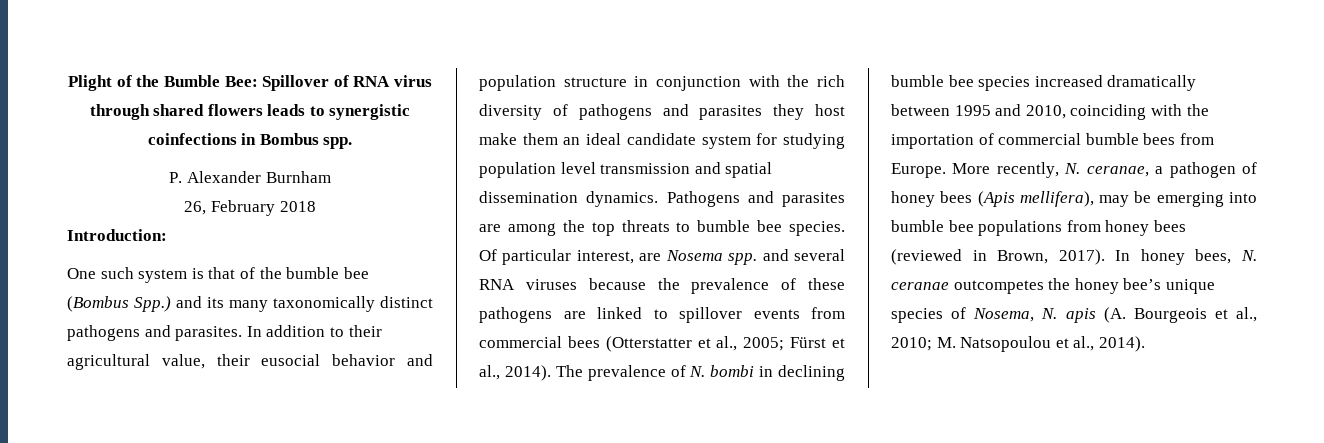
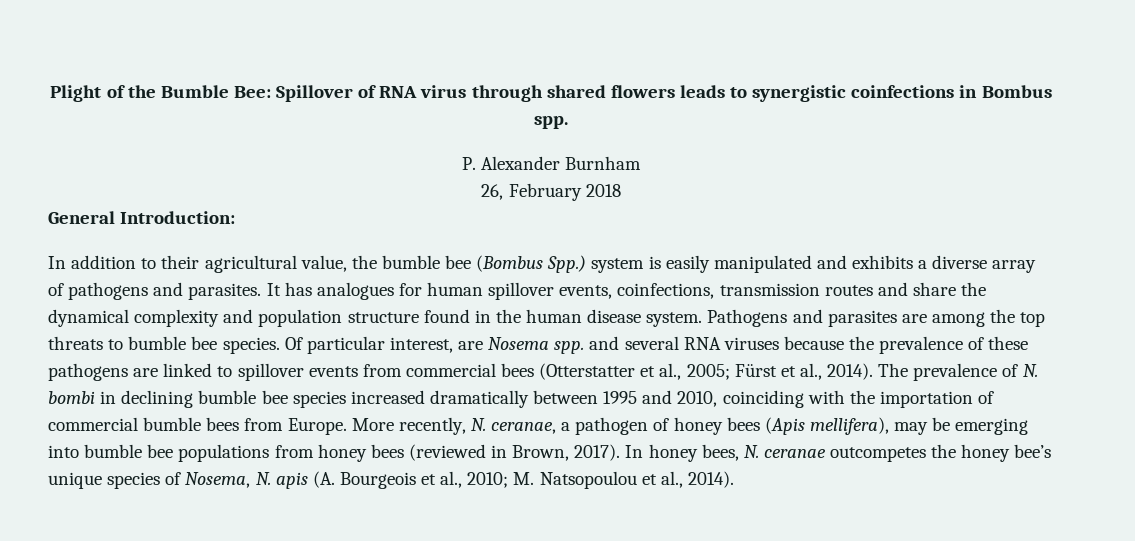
- Introduction:
+ General Introduction:
- One such system is that of the bumble bee (Bombus Spp.) and its many taxonomically distinct pathogens and parasites. In addition to their agricultural value, their eusocial behavior and population structure in conjunction with the rich diversity of pathogens and parasites they host make them an ideal candidate system for studying population level transmission and spatial dissemination dynamics.
+ In addition to their agricultural value, the bumble bee (Bombus Spp.) system is easily manipulated and exhibits a diverse array of pathogens and parasites. It has analogues for human spillover events, coinfections, transmission routes and share the dynamical complexity and population structure found in the human disease system.

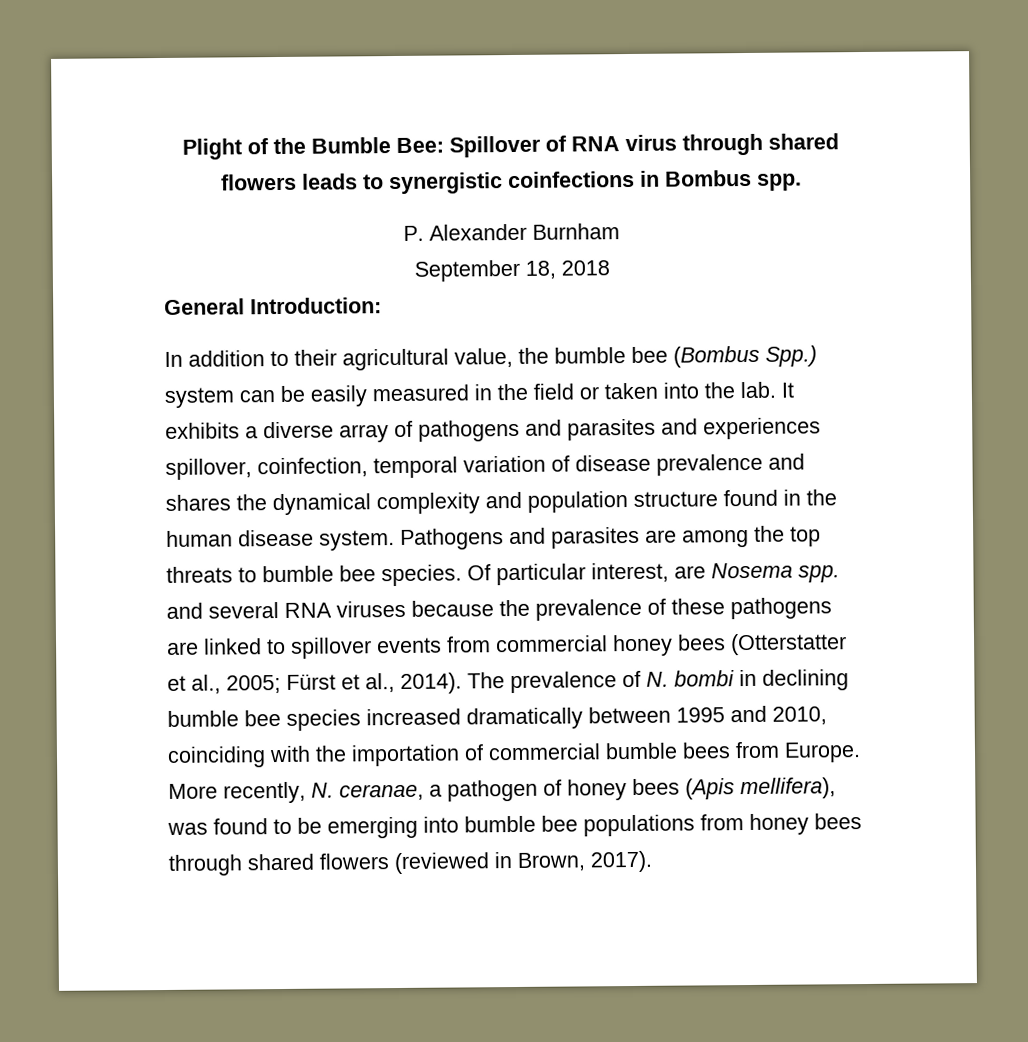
- 26, February 2018
+ September 18, 2018
- In addition to their agricultural value, the bumble bee (Bombus Spp.) system is easily manipulated and exhibits a diverse array of pathogens and parasites. It has analogues for human spillover events, coinfections, transmission routes and share the dynamical complexity and population structure found in the human disease system.
+ In addition to their agricultural value, the bumble bee (Bombus Spp.) system can be easily measured in the field or taken into the lab. It exhibits a diverse array of pathogens and parasites and experiences spillover, coinfection, temporal variation of disease prevalence and shares the dynamical complexity and population structure found in the human disease system.
- Of particular interest, are Nosema spp. and several RNA viruses because the prevalence of these pathogens are linked to spillover events from commercial bees (Otterstatter et al., 2005; Fürst et al., 2014).
+ Of particular interest, are Nosema spp. and several RNA viruses because the prevalence of these pathogens are linked to spillover events from commercial honey bees (Otterstatter et al., 2005; Fürst et al., 2014).
- More recently, N. ceranae, a pathogen of honey bees (Apis mellifera), may be emerging into bumble bee populations from honey bees (reviewed in Brown, 2017). In honey bees, N. ceranae outcompetes the honey bee’s unique species of Nosema, N. apis (A. Bourgeois et al., 2010; M. Natsopoulou et al., 2014).
+ More recently, N. ceranae, a pathogen of honey bees (Apis mellifera), was found to be emerging into bumble bee populations from honey bees through shared flowers (reviewed in Brown, 2017).

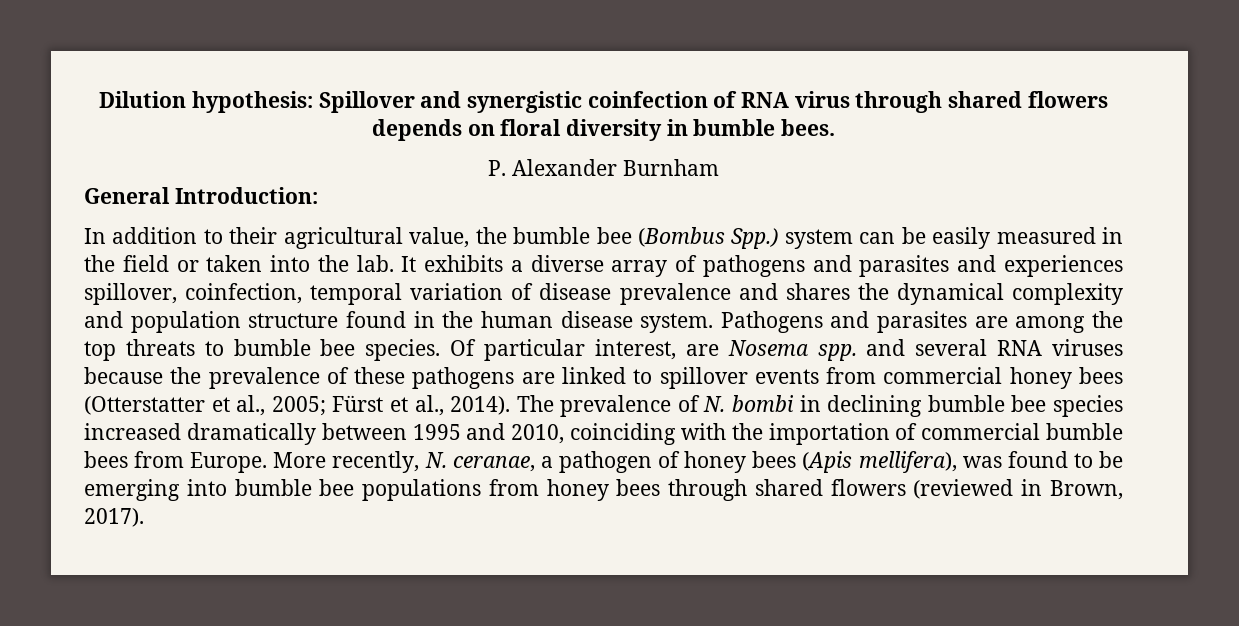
- Plight of the Bumble Bee: Spillover of RNA virus through shared flowers leads to synergistic coinfections in Bombus spp.
+ Dilution hypothesis: Spillover and synergistic coinfection of RNA virus through shared flowers depends on floral diversity in bumble bees.
- September 18, 2018

